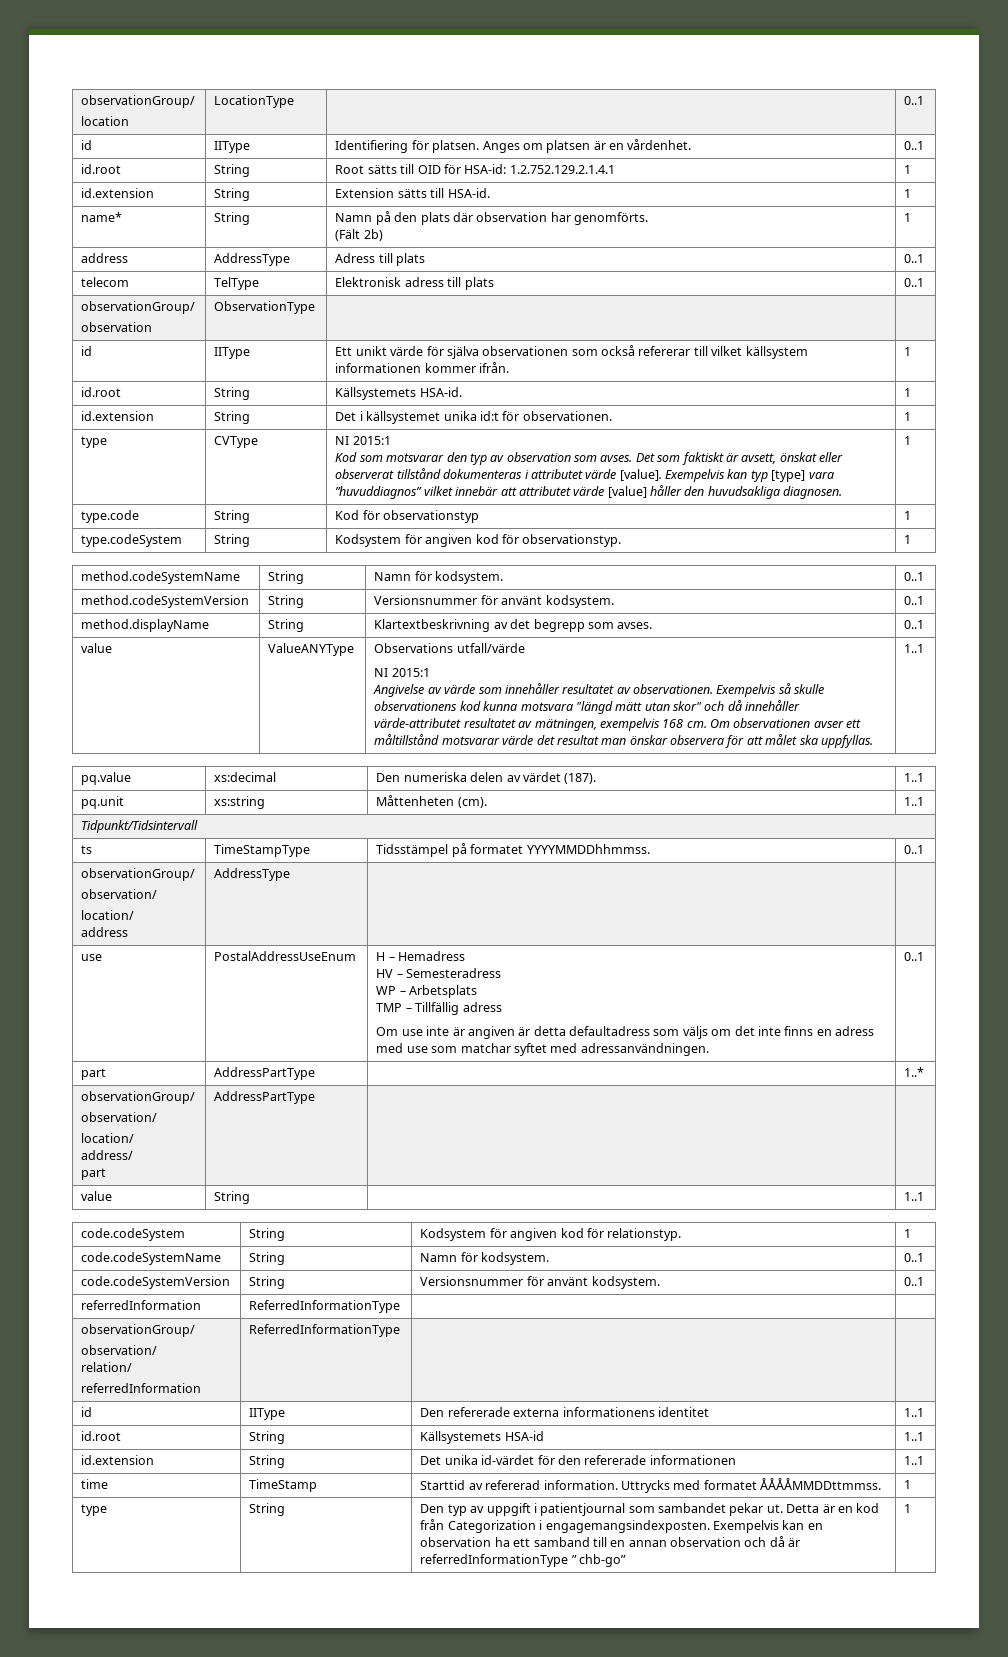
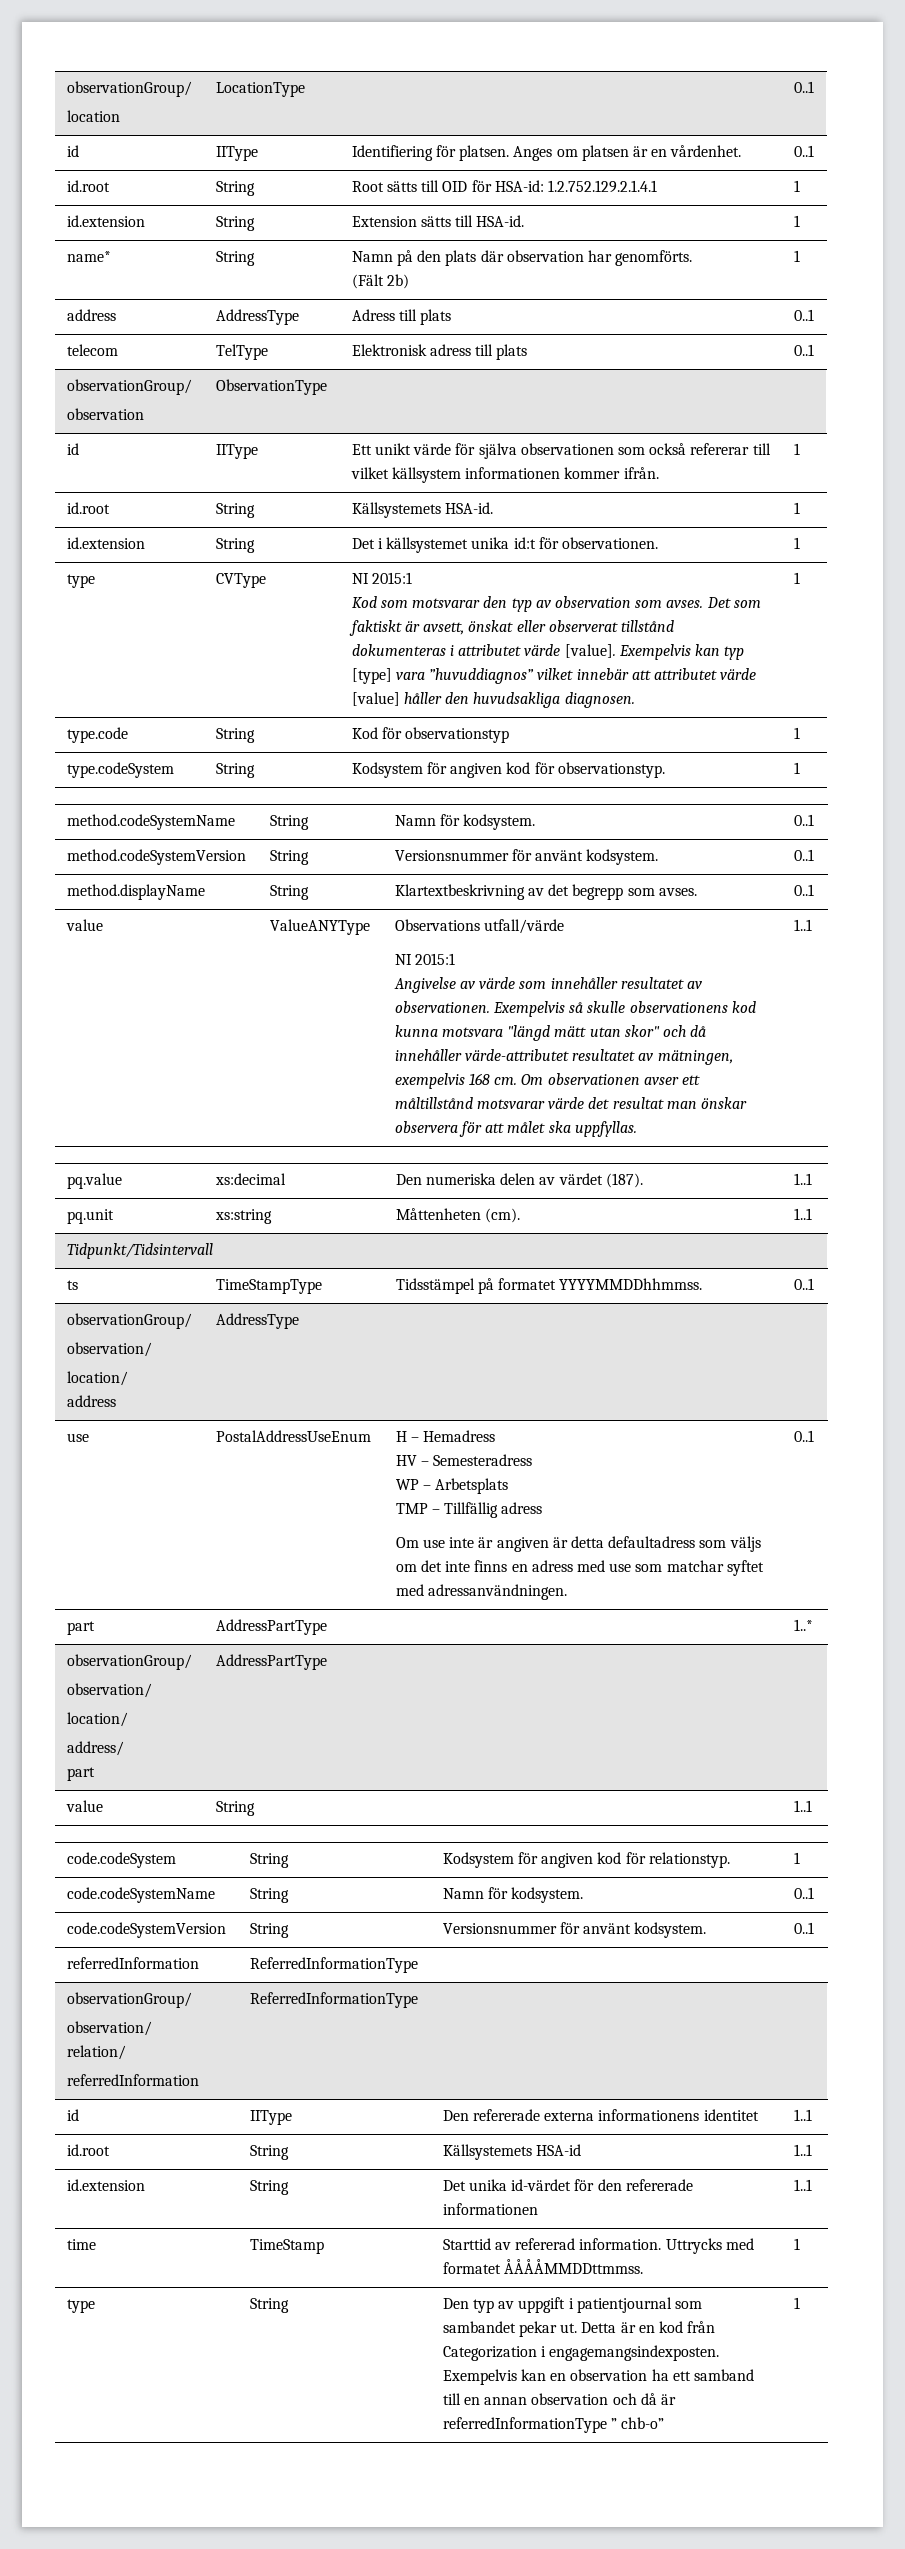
- type | String | Den typ av uppgift i patientjournal som sambandet pekar ut. Detta är en kod från Categorization i engagemangsindexposten. Exempelvis kan en observation ha ett samband till en annan observation och då är referredInformationType ” chb-go” | 1
+ type | String | Den typ av uppgift i patientjournal som sambandet pekar ut. Detta är en kod från Categorization i engagemangsindexposten. Exempelvis kan en observation ha ett samband till en annan observation och då är referredInformationType ” chb-o” | 1

